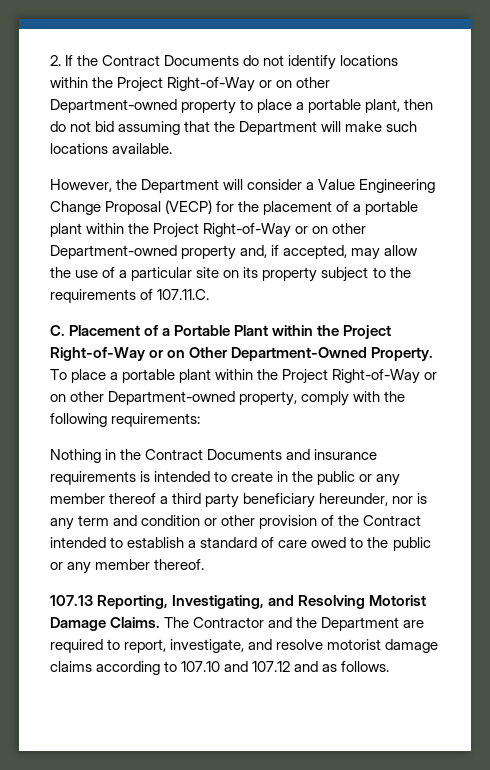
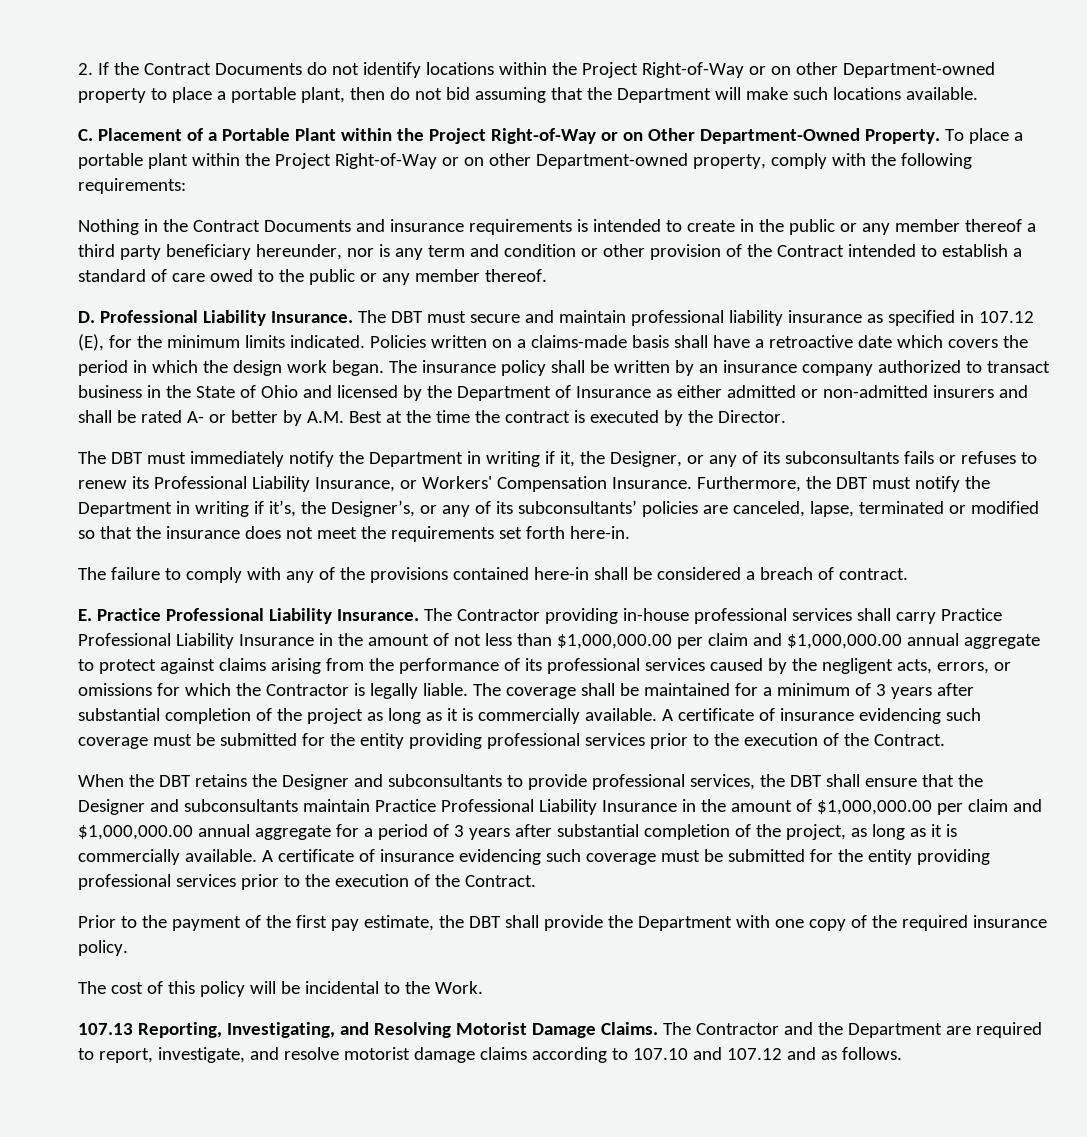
- However, the Department will consider a Value Engineering Change Proposal (VECP) for the placement of a portable plant within the Project Right-of-Way or on other Department-owned property and, if accepted, may allow the use of a particular site on its property subject to the requirements of 107.11.C.
+ D. Professional Liability Insurance. The DBT must secure and maintain professional liability insurance as specified in 107.12 (E), for the minimum limits indicated. Policies written on a claims-made basis shall have a retroactive date which covers the period in which the design work began. The insurance policy shall be written by an insurance company authorized to transact business in the State of Ohio and licensed by the Department of Insurance as either admitted or non-admitted insurers and shall be rated A- or better by A.M. Best at the time the contract is executed by the Director.
+ The DBT must immediately notify the Department in writing if it, the Designer, or any of its subconsultants fails or refuses to renew its Professional Liability Insurance, or Workers' Compensation Insurance. Furthermore, the DBT must notify the Department in writing if it’s, the Designer’s, or any of its subconsultants’ policies are canceled, lapse, terminated or modified so that the insurance does not meet the requirements set forth here-in.
+ The failure to comply with any of the provisions contained here-in shall be considered a breach of contract.
+ E. Practice Professional Liability Insurance. The Contractor providing in-house professional services shall carry Practice Professional Liability Insurance in the amount of not less than $1,000,000.00 per claim and $1,000,000.00 annual aggregate to protect against claims arising from the performance of its professional services caused by the negligent acts, errors, or omissions for which the Contractor is legally liable. The coverage shall be maintained for a minimum of 3 years after substantial completion of the project as long as it is commercially available. A certificate of insurance evidencing such coverage must be submitted for the entity providing professional services prior to the execution of the Contract.
+ When the DBT retains the Designer and subconsultants to provide professional services, the DBT shall ensure that the Designer and subconsultants maintain Practice Professional Liability Insurance in the amount of $1,000,000.00 per claim and $1,000,000.00 annual aggregate for a period of 3 years after substantial completion of the project, as long as it is commercially available. A certificate of insurance evidencing such coverage must be submitted for the entity providing professional services prior to the execution of the Contract.
+ Prior to the payment of the first pay estimate, the DBT shall provide the Department with one copy of the required insurance policy.
+ The cost of this policy will be incidental to the Work.

